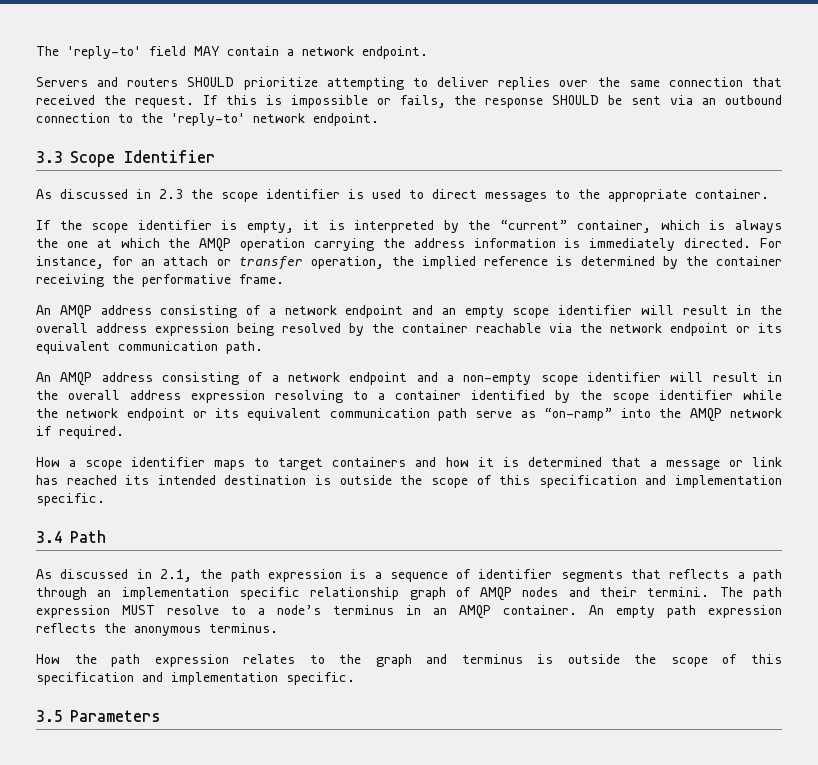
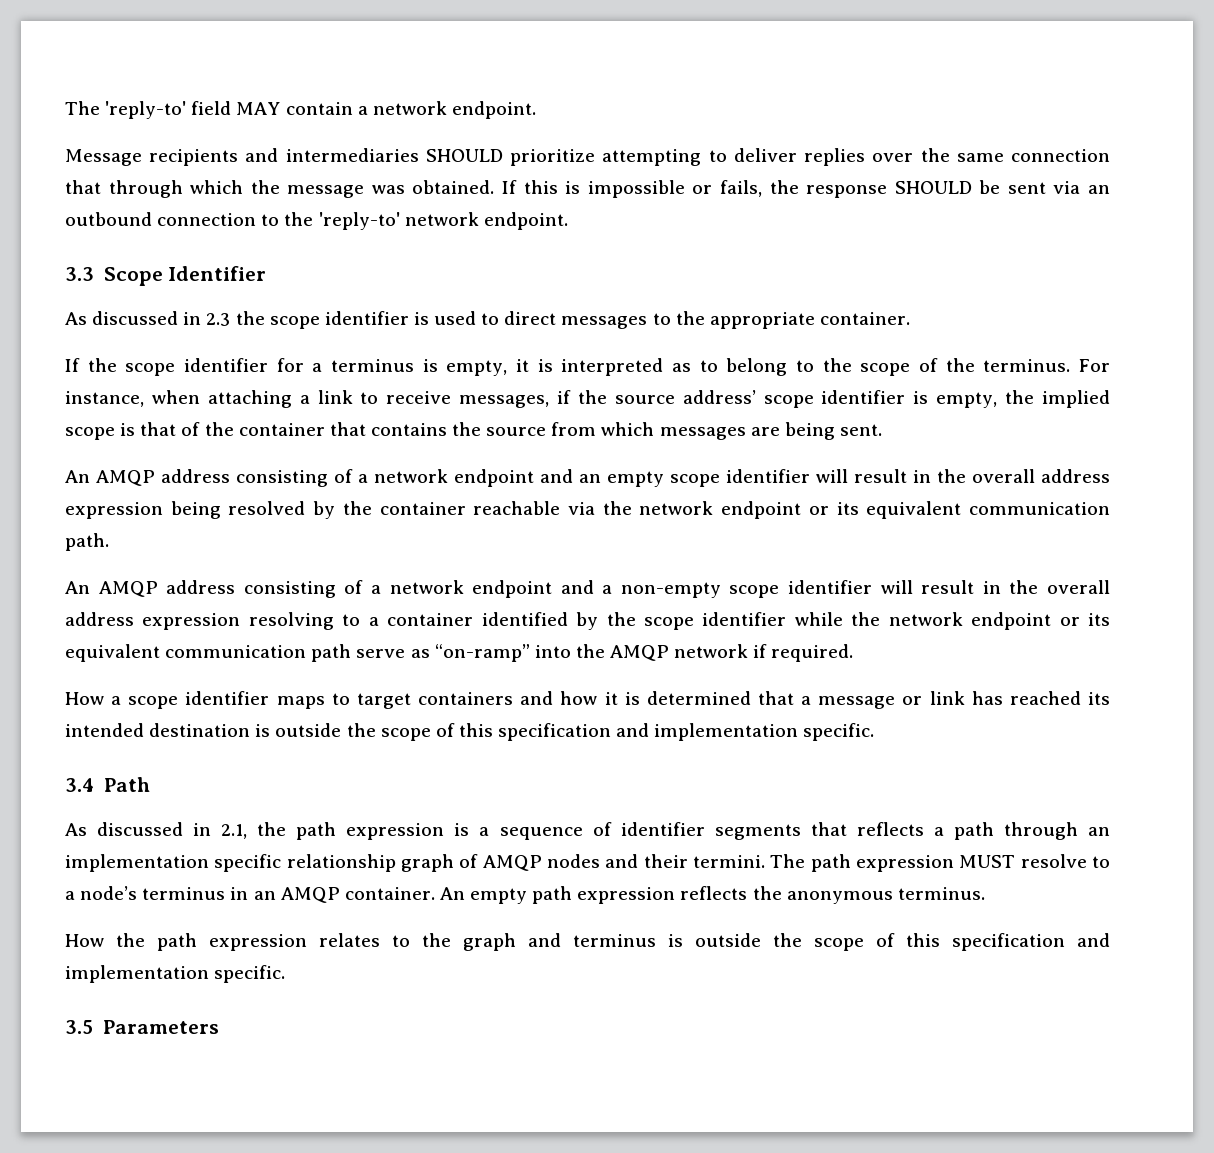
- Servers and routers SHOULD prioritize attempting to deliver replies over the same connection that received the request.
+ Message recipients and intermediaries SHOULD prioritize attempting to deliver replies over the same connection that through which the message was obtained.
- If the scope identifier is empty, it is interpreted by the “current” container, which is always the one at which the AMQP operation carrying the address information is immediately directed. For instance, for an attach or transfer operation, the implied reference is determined by the container receiving the performative frame.
+ If the scope identifier for a terminus is empty, it is interpreted as to belong to the scope of the terminus. For instance, when attaching a link to receive messages, if the source address’ scope identifier is empty, the implied scope is that of the container that contains the source from which messages are being sent.

